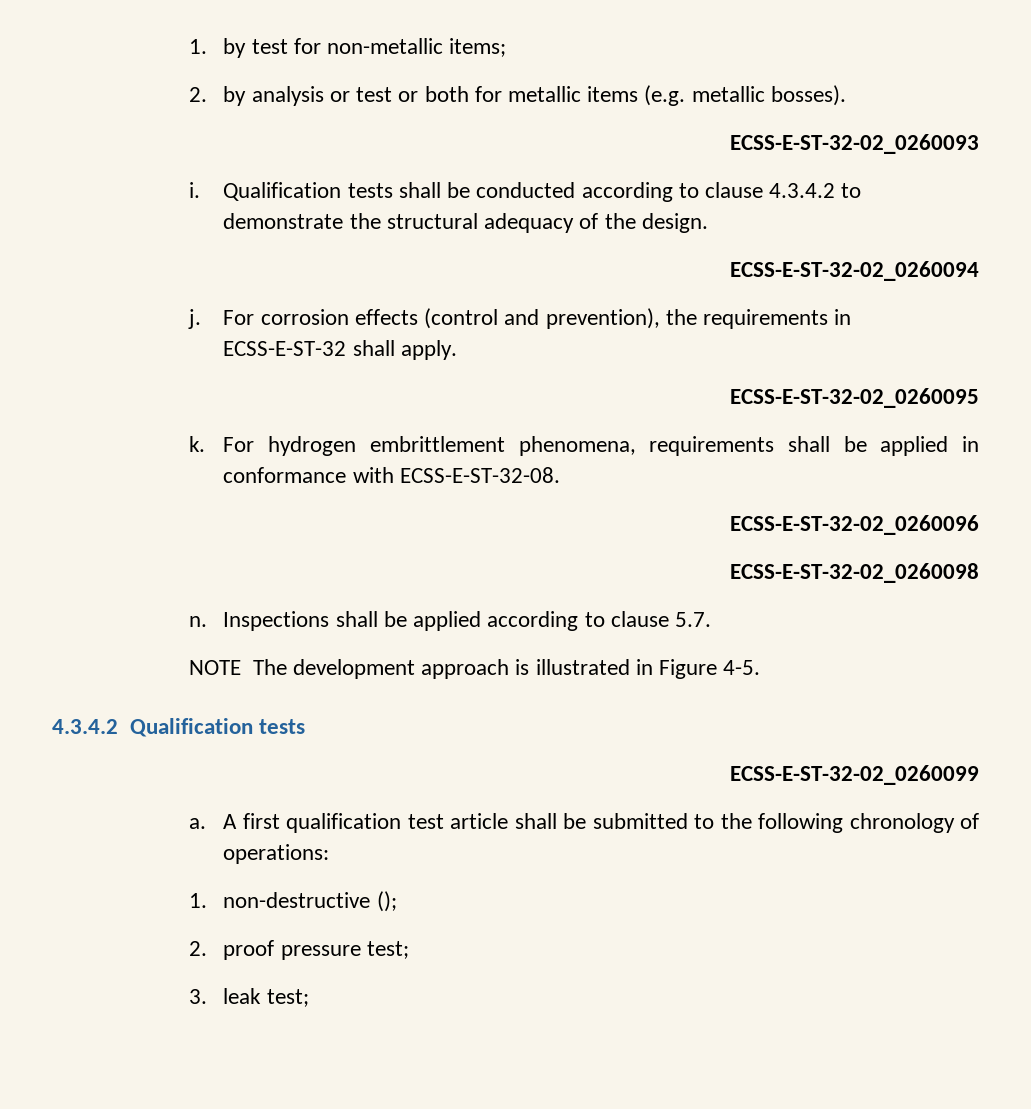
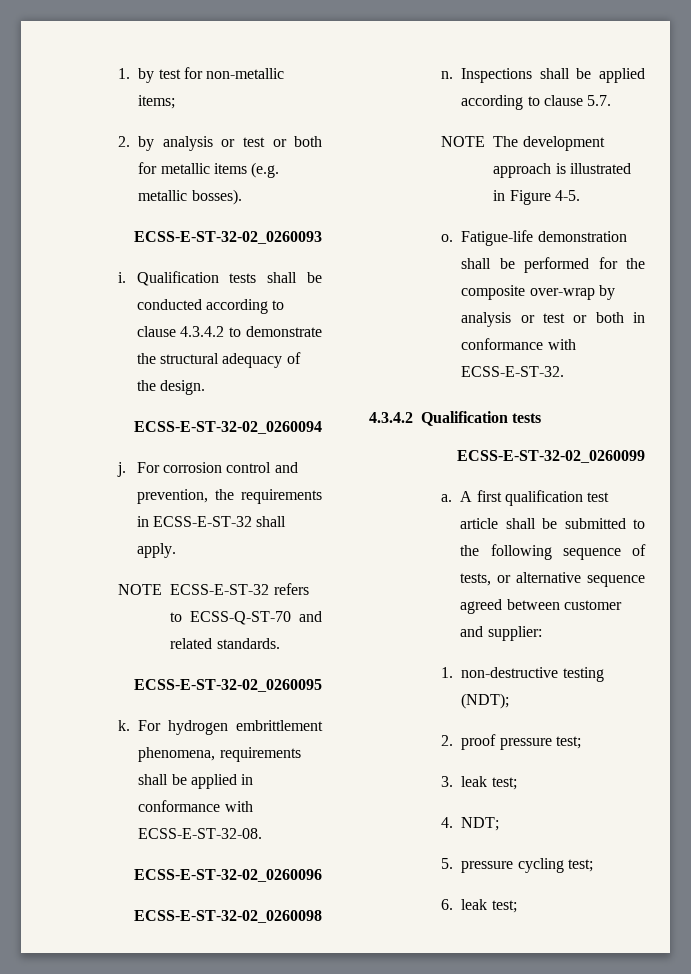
- For corrosion effects (control and prevention), the requirements in ECSS-E-ST-32 shall apply.
+ For corrosion control and prevention, the requirements in ECSS-E-ST-32 shall apply.
+ NOTE ECSS-E-ST-32 refers to ECSS-Q-ST-70 and related standards.
+ o. Fatigue-life demonstration shall be performed for the composite over-wrap by analysis or test or both in conformance with ECSS-E-ST-32.
- A first qualification test article shall be submitted to the following chronology of operations:
+ A first qualification test article shall be submitted to the following sequence of tests, or alternative sequence agreed between customer and supplier:
- 1. non-destructive ();
+ 1. non-destructive testing (NDT);
+ 4. NDT;
+ 5. pressure cycling test;
+ 6. leak test;

